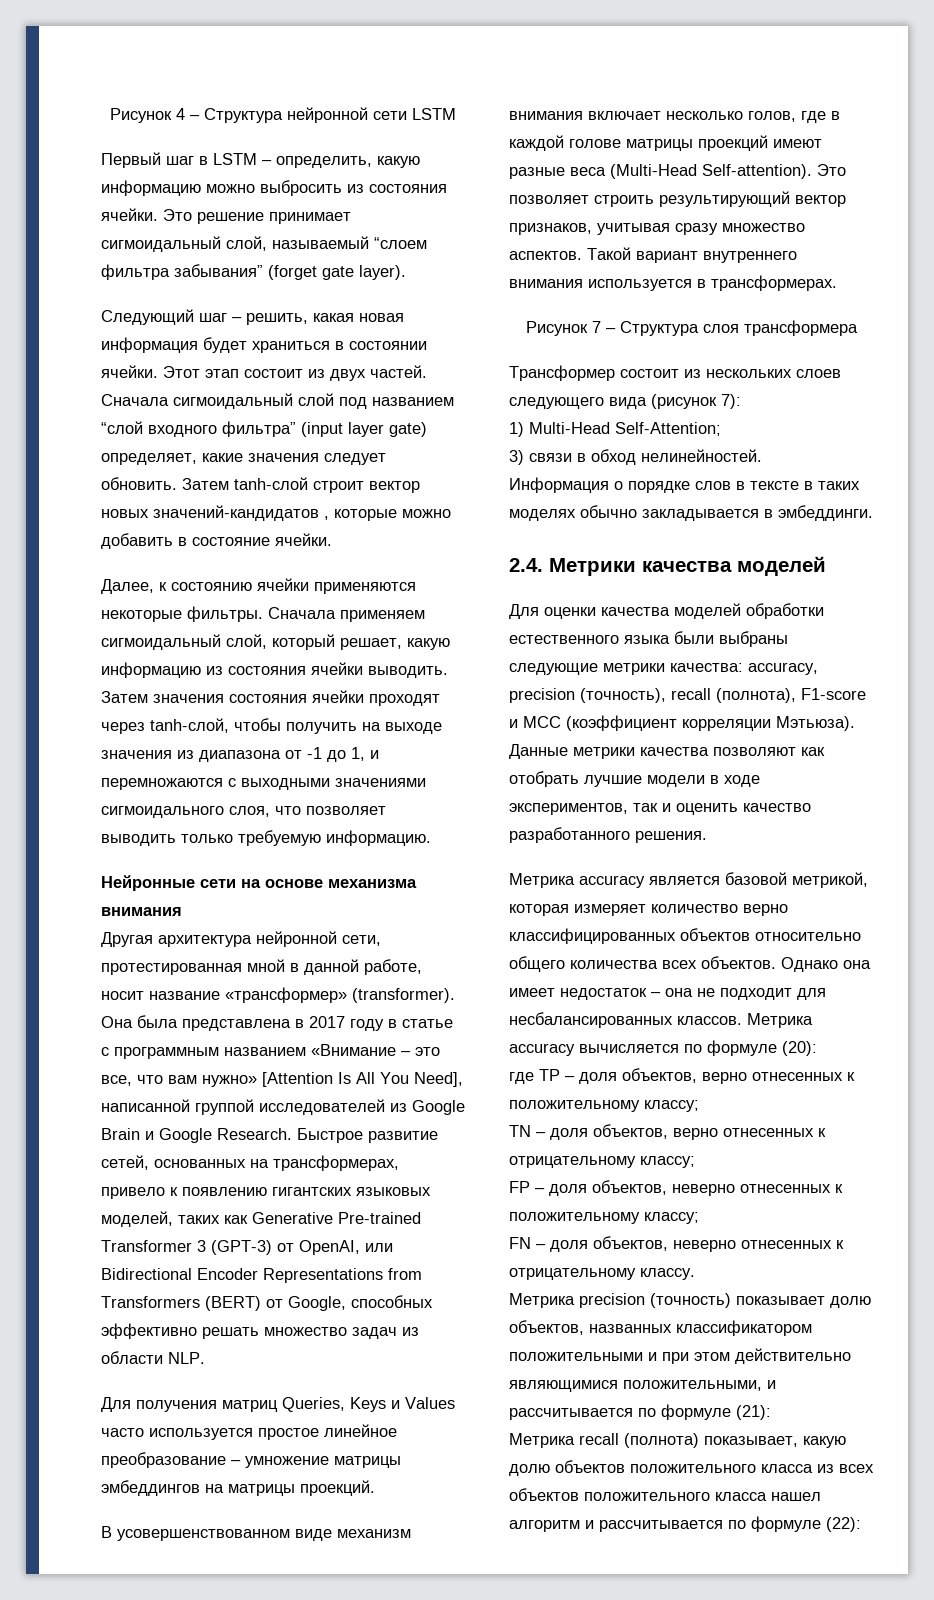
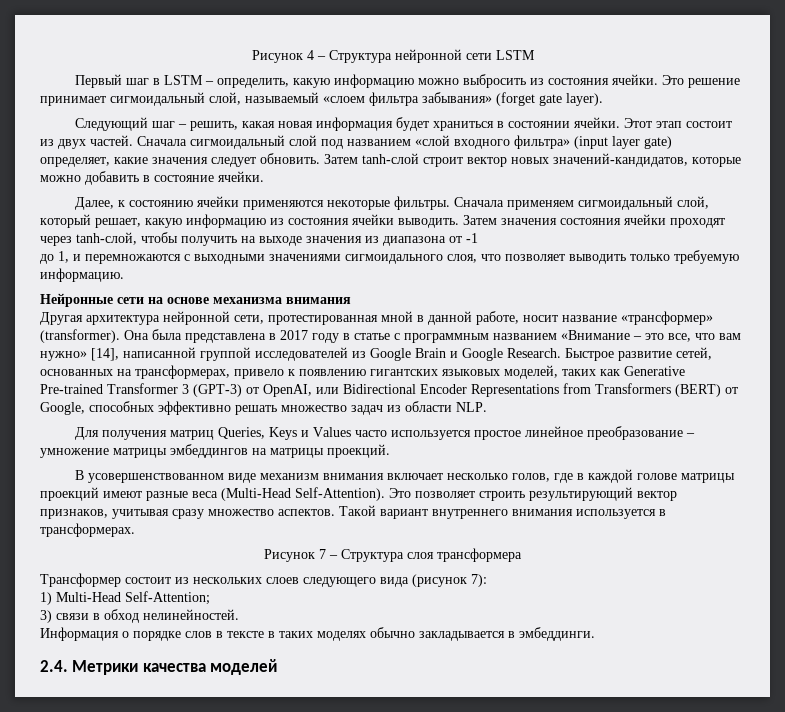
- Это решение принимает сигмоидальный слой, называемый “слоем фильтра забывания” (forget gate layer).
+ Это решение принимает сигмоидальный слой, называемый «слоем фильтра забывания» (forget gate layer).
- Сначала сигмоидальный слой под названием “слой входного фильтра” (input layer gate) определяет, какие значения следует обновить.
+ Сначала сигмоидальный слой под названием «слой входного фильтра» (input layer gate) определяет, какие значения следует обновить.
- Затем tanh-слой строит вектор новых значений-кандидатов , которые можно добавить в состояние ячейки.
+ Затем tanh-слой строит вектор новых значений-кандидатов, которые можно добавить в состояние ячейки.
- Затем значения состояния ячейки проходят через tanh-слой, чтобы получить на выходе значения из диапазона от -1 до 1, и перемножаются с выходными значениями сигмоидального слоя, что позволяет выводить только требуемую информацию.
+ Затем значения состояния ячейки проходят через tanh-слой, чтобы получить на выходе значения из диапазона от -1
+ до 1, и перемножаются с выходными значениями сигмоидального слоя, что позволяет выводить только требуемую информацию.
- Она была представлена в 2017 году в статье с программным названием «Внимание – это все, что вам нужно» [Attention Is All You Need], написанной группой исследователей из Google Brain и Google Research.
+ Она была представлена в 2017 году в статье с программным названием «Внимание – это все, что вам нужно» [14], написанной группой исследователей из Google Brain и Google Research.
- В усовершенствованном виде механизм внимания включает несколько голов, где в каждой голове матрицы проекций имеют разные веса (Multi-Head Self-attention).
+ В усовершенствованном виде механизм внимания включает несколько голов, где в каждой голове матрицы проекций имеют разные веса (Multi-Head Self-Attention).
- Для оценки качества моделей обработки естественного языка были выбраны следующие метрики качества: accuracy, precision (точность), recall (полнота), F1-score и MCC (коэффициент корреляции Мэтьюза). Данные метрики качества позволяют как отобрать лучшие модели в ходе экспериментов, так и оценить качество разработанного решения.
- Метрика accuracy является базовой метрикой, которая измеряет количество верно классифицированных объектов относительно общего количества всех объектов. Однако она имеет недостаток – она не подходит для несбалансированных классов. Метрика accuracy вычисляется по формуле (20):
- где TP – доля объектов, верно отнесенных к положительному классу;
- TN – доля объектов, верно отнесенных к отрицательному классу;
- FP – доля объектов, неверно отнесенных к положительному классу;
- FN – доля объектов, неверно отнесенных к отрицательному классу.
- Метрика precision (точность) показывает долю объектов, названных классификатором положительными и при этом действительно являющимися положительными, и рассчитывается по формуле (21):
- Метрика recall (полнота) показывает, какую долю объектов положительного класса из всех объектов положительного класса нашел алгоритм и рассчитывается по формуле (22):

